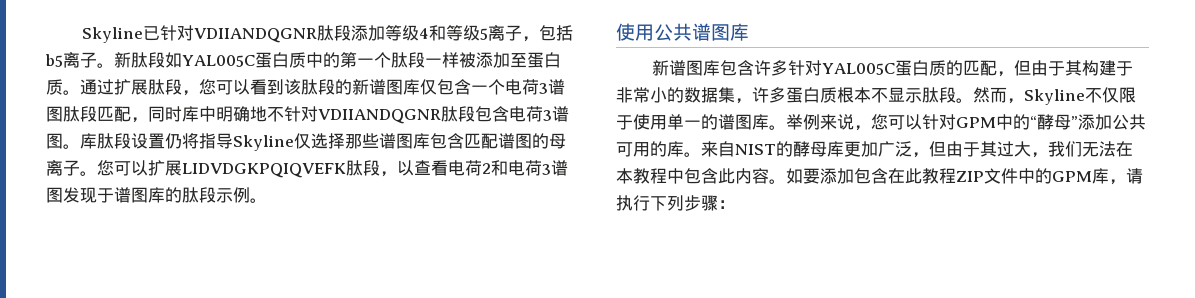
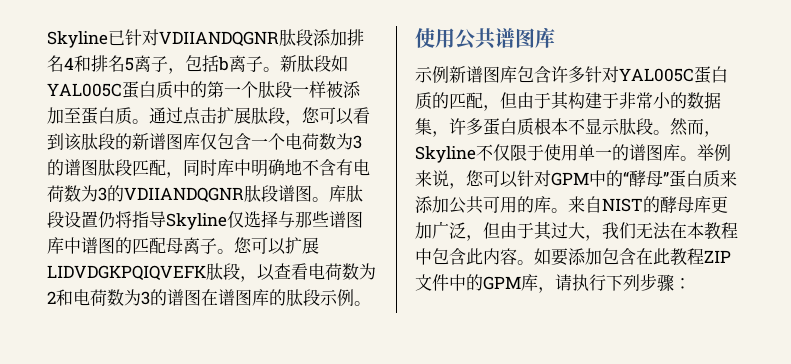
- Skyline已针对VDIIANDQGNR肽段添加等级4和等级5离子，包括b5离子。
+ Skyline已针对VDIIANDQGNR肽段添加排名4和排名5离子，包括b离子。
- 通过扩展肽段，您可以看到该肽段的新谱图库仅包含一个电荷3谱图肽段匹配，同时库中明确地不针对VDIIANDQGNR肽段包含电荷3谱图。
+ 通过点击扩展肽段，您可以看到该肽段的新谱图库仅包含一个电荷数为3的谱图肽段匹配，同时库中明确地不含有电荷数为3的VDIIANDQGNR肽段谱图。
- 库肽段设置仍将指导Skyline仅选择那些谱图库包含匹配谱图的母离子。
+ 库肽段设置仍将指导Skyline仅选择与那些谱图库中谱图的匹配母离子。
- 您可以扩展LIDVDGKPQIQVEFK肽段，以查看电荷2和电荷3谱图发现于谱图库的肽段示例。
+ 您可以扩展LIDVDGKPQIQVEFK肽段，以查看电荷数为2和电荷数为3的谱图在谱图库的肽段示例。
- 新谱图库包含许多针对YAL005C蛋白质的匹配，但由于其构建于非常小的数据集，许多蛋白质根本不显示肽段。
+ 示例新谱图库包含许多针对YAL005C蛋白质的匹配，但由于其构建于非常小的数据集，许多蛋白质根本不显示肽段。
- 举例来说，您可以针对GPM中的“酵母”添加公共可用的库。
+ 举例来说，您可以针对GPM中的“酵母”蛋白质来添加公共可用的库。

